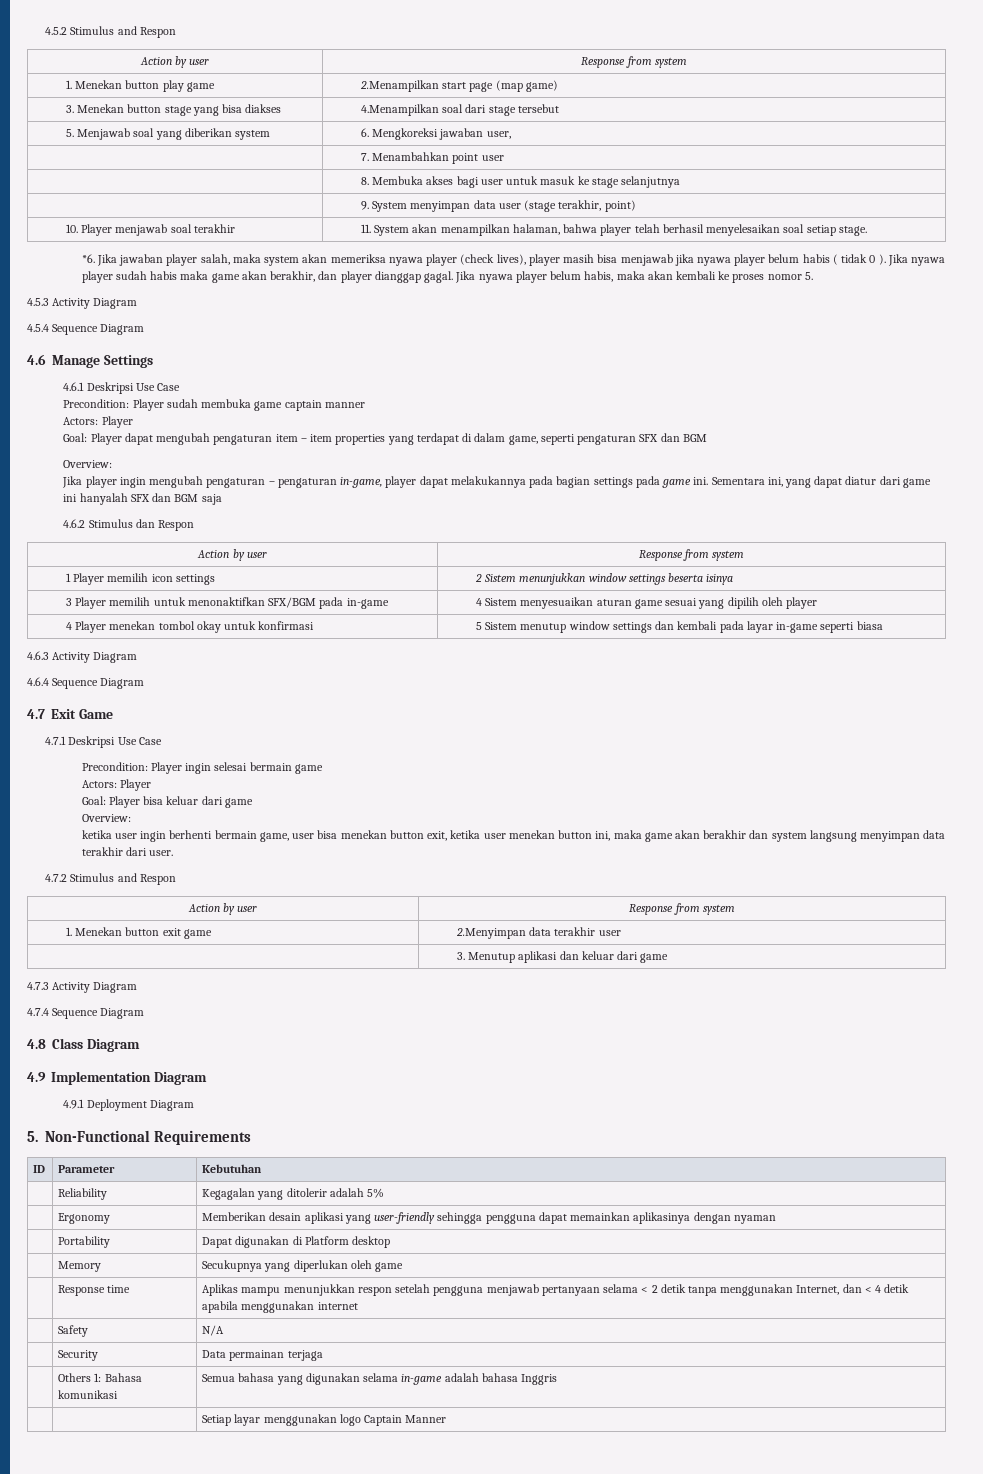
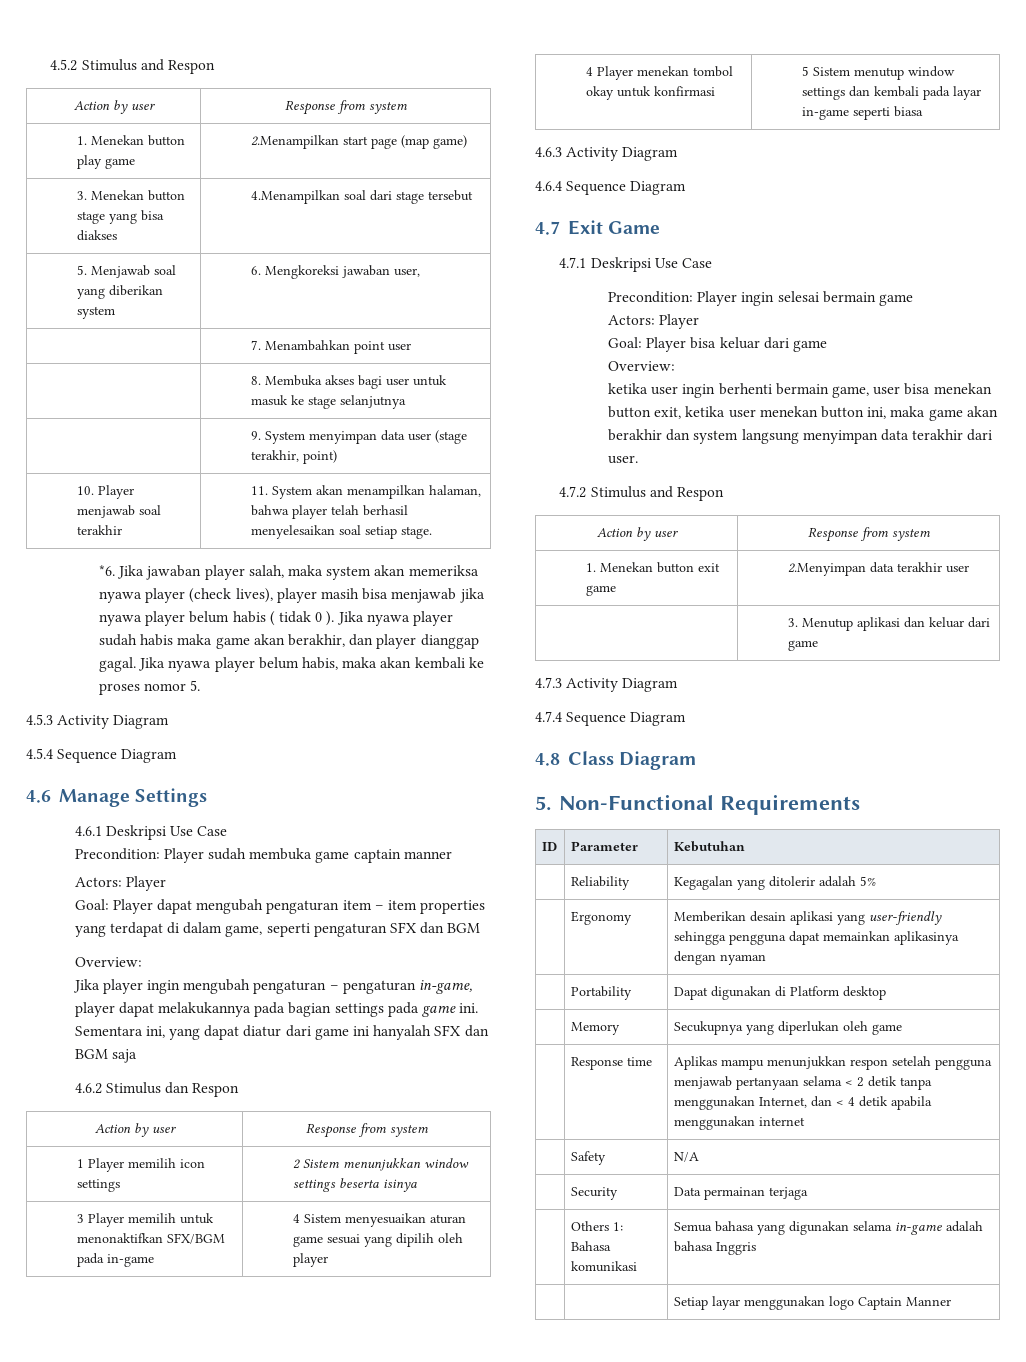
- 4.9 Implementation Diagram
- 4.9.1 Deployment Diagram

